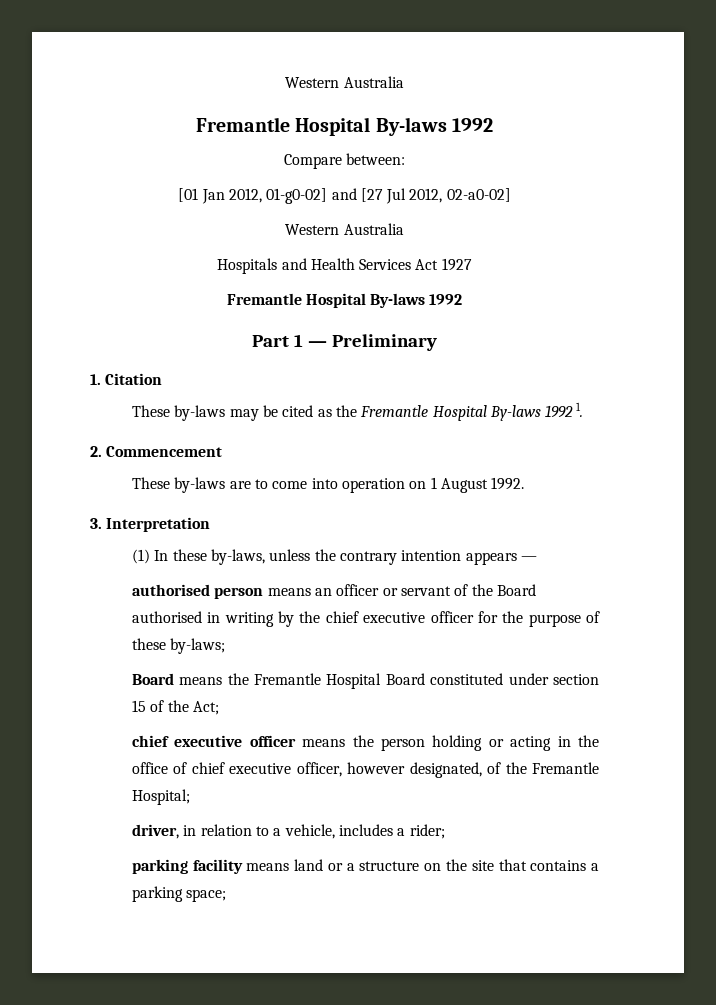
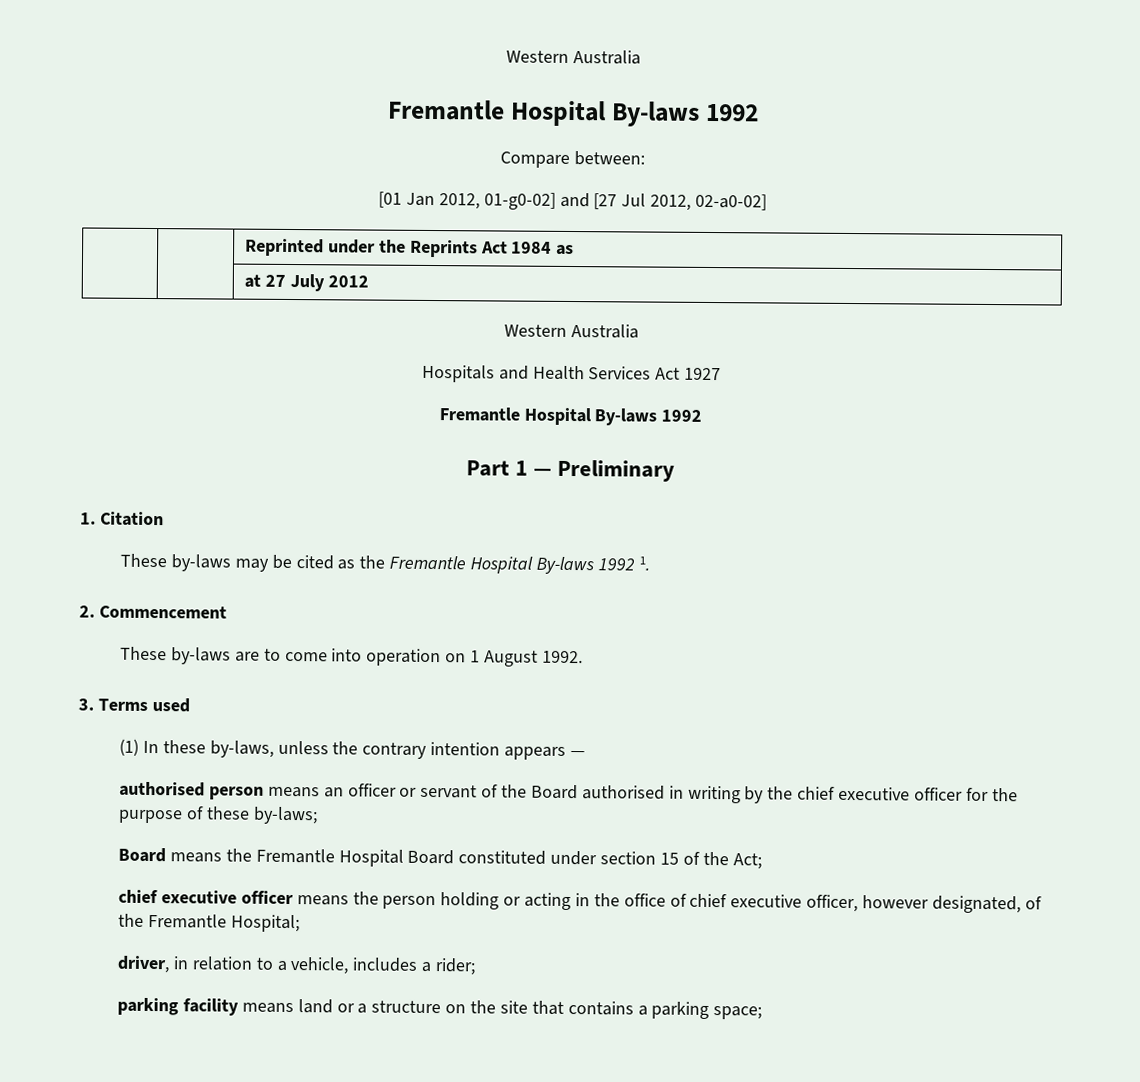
+ | | Reprinted under the Reprints Act 1984 as
+ | | at 27 July 2012
- 3. Interpretation
+ 3. Terms used

